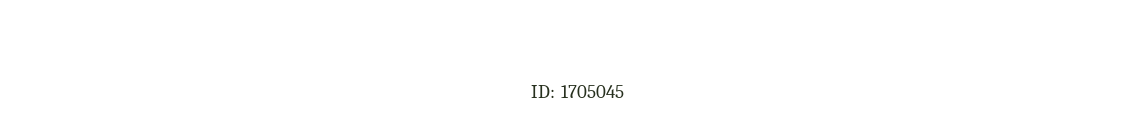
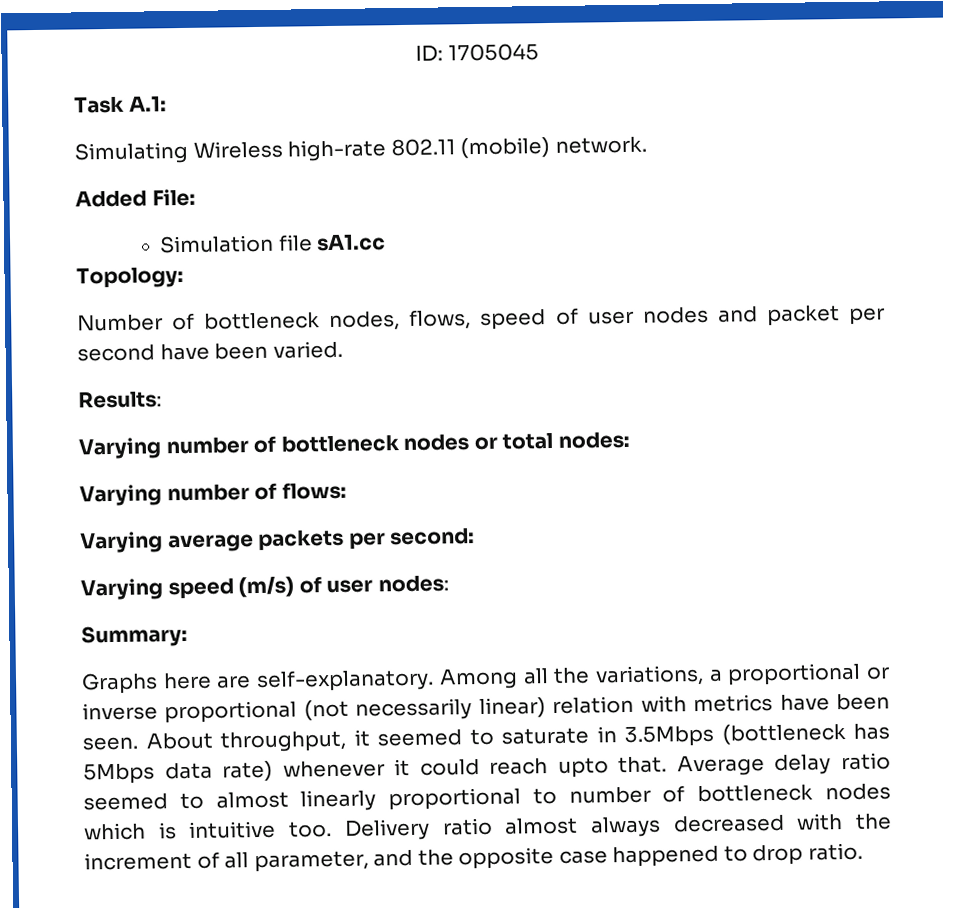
+ Task A.1:
+ Simulating Wireless high-rate 802.11 (mobile) network.
+ Added File:
+ Simulation file sA1.cc
+ Topology:
+ Number of bottleneck nodes, flows, speed of user nodes and packet per second have been varied.
+ Results:
+ Varying number of bottleneck nodes or total nodes:
+ Varying number of flows:
+ Varying average packets per second:
+ Varying speed (m/s) of user nodes:
+ Summary:
+ Graphs here are self-explanatory. Among all the variations, a proportional or inverse proportional (not necessarily linear) relation with metrics have been seen. About throughput, it seemed to saturate in 3.5Mbps (bottleneck has 5Mbps data rate) whenever it could reach upto that. Average delay ratio seemed to almost linearly proportional to number of bottleneck nodes which is intuitive too. Delivery ratio almost always decreased with the increment of all parameter, and the opposite case happened to drop ratio.

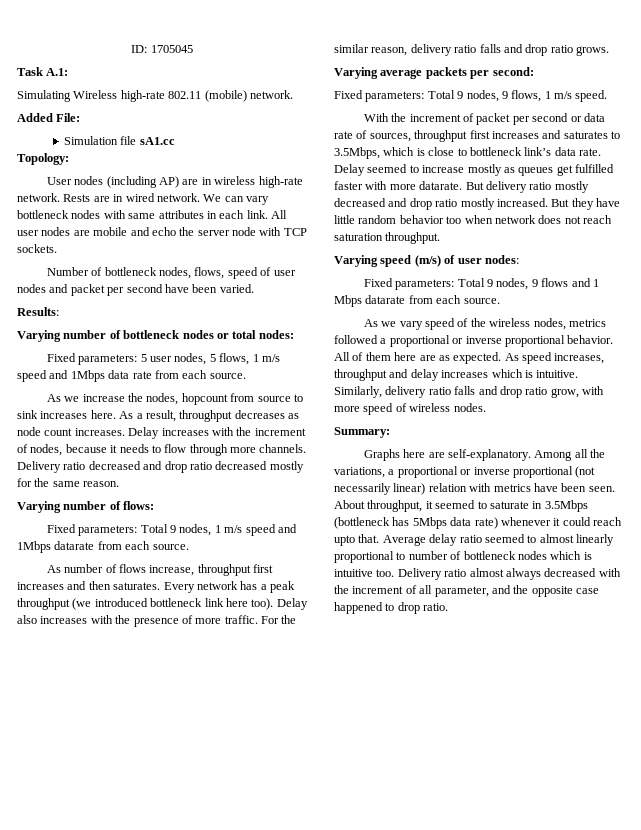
+ User nodes (including AP) are in wireless high-rate network. Rests are in wired network. We can vary bottleneck nodes with same attributes in each link. All user nodes are mobile and echo the server node with TCP sockets.
+ Fixed parameters: 5 user nodes, 5 flows, 1 m/s speed and 1Mbps data rate from each source.
+ As we increase the nodes, hopcount from source to sink increases here. As a result, throughput decreases as node count increases. Delay increases with the increment of nodes, because it needs to flow through more channels. Delivery ratio decreased and drop ratio decreased mostly for the same reason.
  Varying number of flows:
+ Fixed parameters: Total 9 nodes, 1 m/s speed and 1Mbps datarate from each source.
+ As number of flows increase, throughput first increases and then saturates. Every network has a peak throughput (we introduced bottleneck link here too). Delay also increases with the presence of more traffic. For the similar reason, delivery ratio falls and drop ratio grows.
+ Fixed parameters: Total 9 nodes, 9 flows, 1 m/s speed.
+ With the increment of packet per second or data rate of sources, throughput first increases and saturates to 3.5Mbps, which is close to bottleneck link’s data rate. Delay seemed to increase mostly as queues get fulfilled faster with more datarate. But delivery ratio mostly decreased and drop ratio mostly increased. But they have little random behavior too when network does not reach saturation throughput.
+ Fixed parameters: Total 9 nodes, 9 flows and 1 Mbps datarate from each source.
+ As we vary speed of the wireless nodes, metrics followed a proportional or inverse proportional behavior. All of them here are as expected. As speed increases, throughput and delay increases which is intuitive. Similarly, delivery ratio falls and drop ratio grow, with more speed of wireless nodes.

